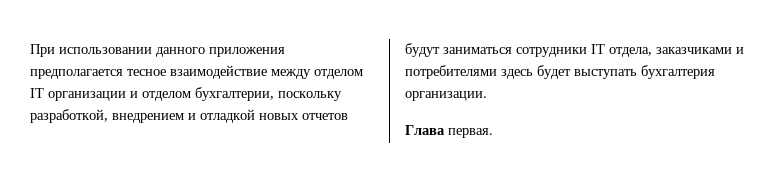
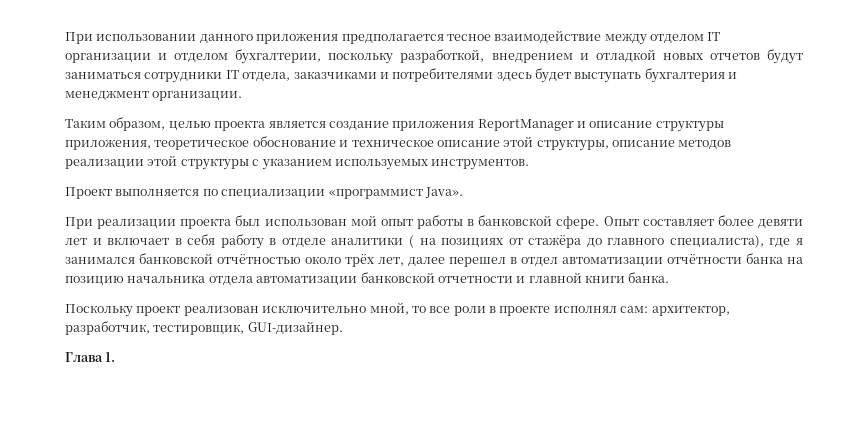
- При использовании данного приложения предполагается тесное взаимодействие между отделом IT организации и отделом бухгалтерии, поскольку разработкой, внедрением и отладкой новых отчетов будут заниматься сотрудники IT отдела, заказчиками и потребителями здесь будет выступать бухгалтерия организации.
+ При использовании данного приложения предполагается тесное взаимодействие между отделом IT организации и отделом бухгалтерии, поскольку разработкой, внедрением и отладкой новых отчетов будут заниматься сотрудники IT отдела, заказчиками и потребителями здесь будет выступать бухгалтерия и менеджмент организации.
+ Таким образом, целью проекта является создание приложения ReportManager и описание структуры приложения, теоретическое обоснование и техническое описание этой структуры, описание методов реализации этой структуры с указанием используемых инструментов.
+ Проект выполняется по специализации «программист Java».
+ При реализации проекта был использован мой опыт работы в банковской сфере. Опыт составляет более девяти лет и включает в себя работу в отделе аналитики ( на позициях от стажёра до главного специалиста), где я занимался банковской отчётностью около трёх лет, далее перешел в отдел автоматизации отчётности банка на позицию начальника отдела автоматизации банковской отчетности и главной книги банка.
+ Поскольку проект реализован исключительно мной, то все роли в проекте исполнял сам: архитектор, разработчик, тестировщик, GUI-дизайнер.
- Глава первая.
+ Глава 1.

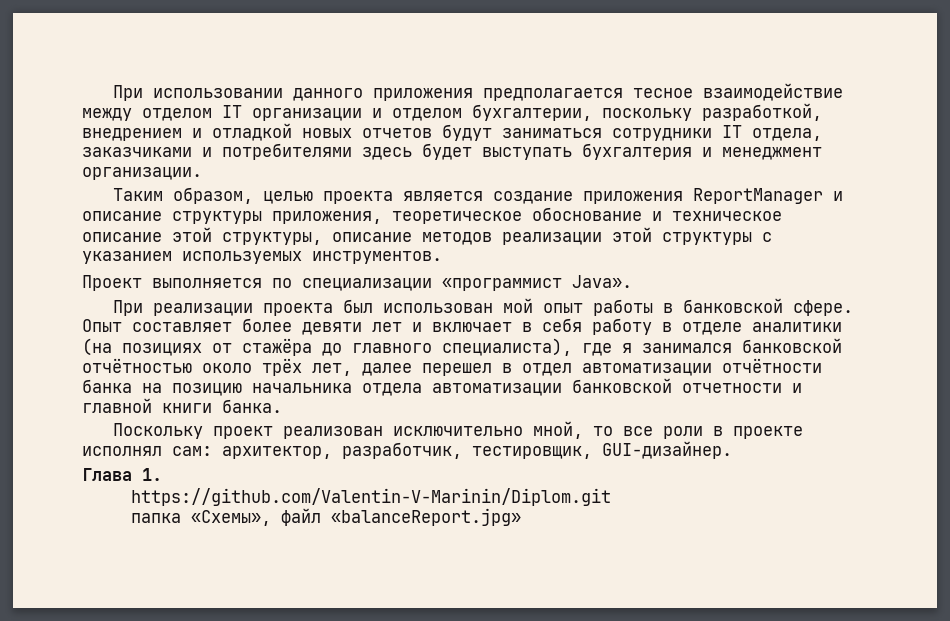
- Опыт составляет более девяти лет и включает в себя работу в отделе аналитики ( на позициях от стажёра до главного специалиста), где я занимался банковской отчётностью около трёх лет, далее перешел в отдел автоматизации отчётности банка на позицию начальника отдела автоматизации банковской отчетности и главной книги банка.
+ Опыт составляет более девяти лет и включает в себя работу в отделе аналитики (на позициях от стажёра до главного специалиста), где я занимался банковской отчётностью около трёх лет, далее перешел в отдел автоматизации отчётности банка на позицию начальника отдела автоматизации банковской отчетности и главной книги банка.
+ https://github.com/Valentin-V-Marinin/Diplom.git
+ папка «Схемы», файл «balanceReport.jpg»

